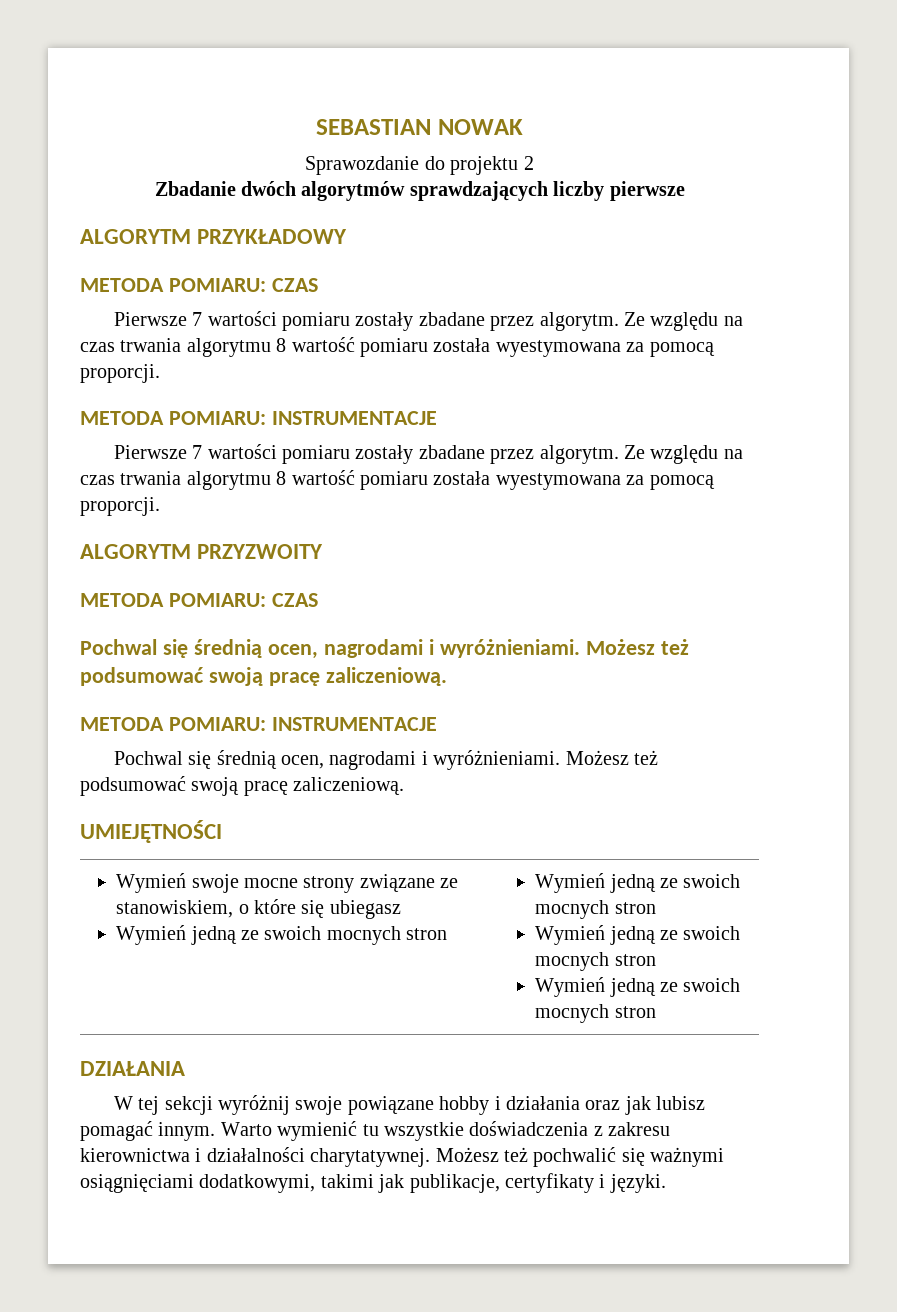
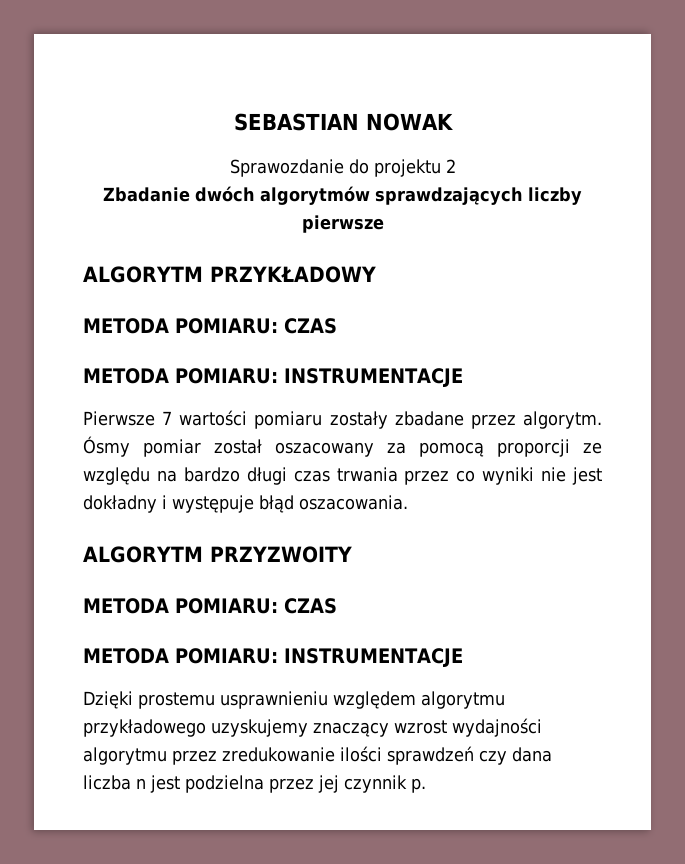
  ALGORYTM PRZYKŁADOWY
  METODA POMIARU: CZAS
- Pierwsze 7 wartości pomiaru zostały zbadane przez algorytm. Ze względu na czas trwania algorytmu 8 wartość pomiaru została wyestymowana za pomocą proporcji.
  METODA POMIARU: INSTRUMENTACJE
- Pierwsze 7 wartości pomiaru zostały zbadane przez algorytm. Ze względu na czas trwania algorytmu 8 wartość pomiaru została wyestymowana za pomocą proporcji.
+ Pierwsze 7 wartości pomiaru zostały zbadane przez algorytm. Ósmy pomiar został oszacowany za pomocą proporcji ze względu na bardzo długi czas trwania przez co wyniki nie jest dokładny i występuje błąd oszacowania.
  ALGORYTM PRZYZWOITY
  METODA POMIARU: CZAS
- Pochwal się średnią ocen, nagrodami i wyróżnieniami. Możesz też podsumować swoją pracę zaliczeniową.
  METODA POMIARU: INSTRUMENTACJE
- Pochwal się średnią ocen, nagrodami i wyróżnieniami. Możesz też podsumować swoją pracę zaliczeniową.
- UMIEJĘTNOŚCI
- Wymień swoje mocne strony związane ze stanowiskiem, o które się ubiegasz
- Wymień jedną ze swoich mocnych stron | Wymień jedną ze swoich mocnych stron
- Wymień jedną ze swoich mocnych stron
- Wymień jedną ze swoich mocnych stron
- DZIAŁANIA
- W tej sekcji wyróżnij swoje powiązane hobby i działania oraz jak lubisz pomagać innym. Warto wymienić tu wszystkie doświadczenia z zakresu kierownictwa i działalności charytatywnej. Możesz też pochwalić się ważnymi osiągnięciami dodatkowymi, takimi jak publikacje, certyfikaty i języki.
+ Dzięki prostemu usprawnieniu względem algorytmu przykładowego uzyskujemy znaczący wzrost wydajności algorytmu przez zredukowanie ilości sprawdzeń czy dana liczba n jest podzielna przez jej czynnik p.

